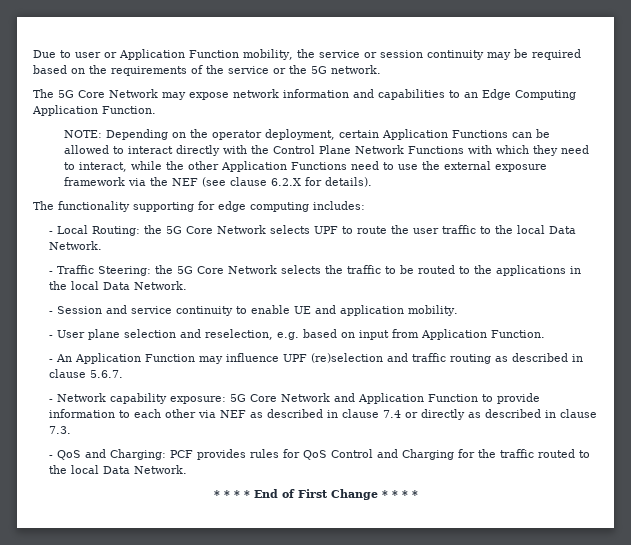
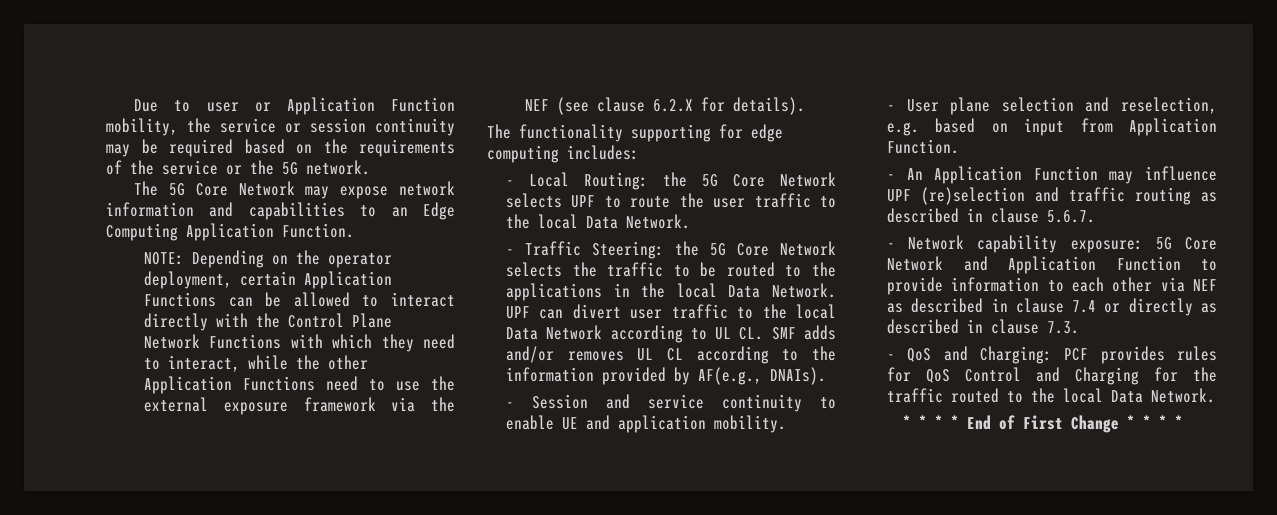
+ UPF can divert user traffic to the local Data Network according to UL CL. SMF adds and/or removes UL CL according to the information provided by AF(e.g., DNAIs).

